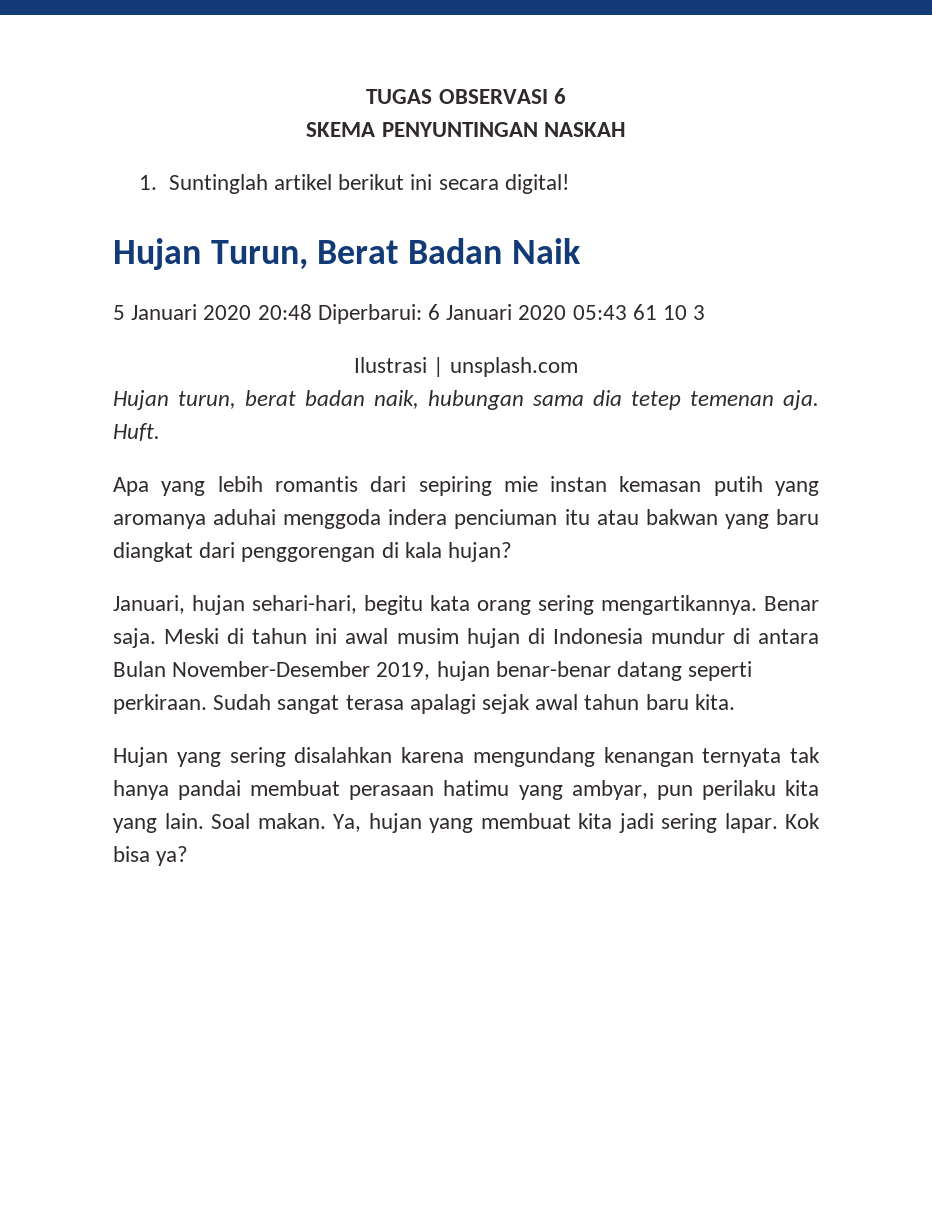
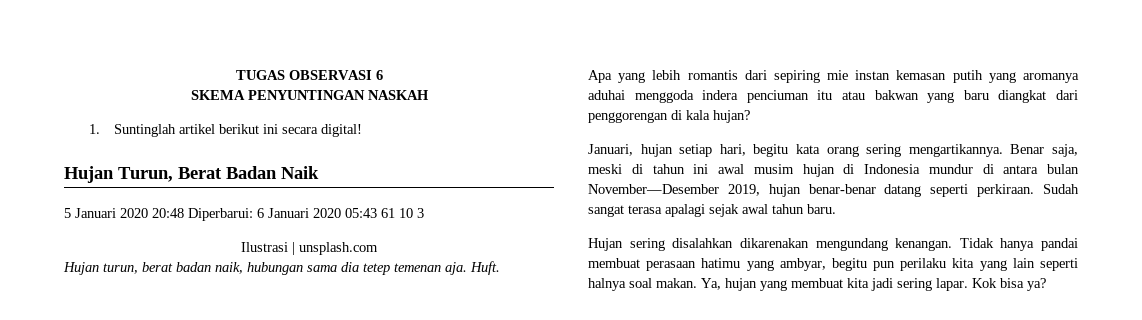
- Januari, hujan sehari-hari, begitu kata orang sering mengartikannya.
+ Januari, hujan setiap hari, begitu kata orang sering mengartikannya.
- Benar saja. Meski di tahun ini awal musim hujan di Indonesia mundur di antara Bulan November-Desember 2019, hujan benar-benar datang seperti perkiraan.
+ Benar saja, meski di tahun ini awal musim hujan di Indonesia mundur di antara bulan November—Desember 2019, hujan benar-benar datang seperti perkiraan.
- Sudah sangat terasa apalagi sejak awal tahun baru kita.
- Hujan yang sering disalahkan karena mengundang kenangan ternyata tak hanya pandai membuat perasaan hatimu yang ambyar, pun perilaku kita yang lain. Soal makan.
+ Sudah sangat terasa apalagi sejak awal tahun baru.
+ Hujan sering disalahkan dikarenakan mengundang kenangan. Tidak hanya pandai membuat perasaan hatimu yang ambyar, begitu pun perilaku kita yang lain seperti halnya soal makan.

